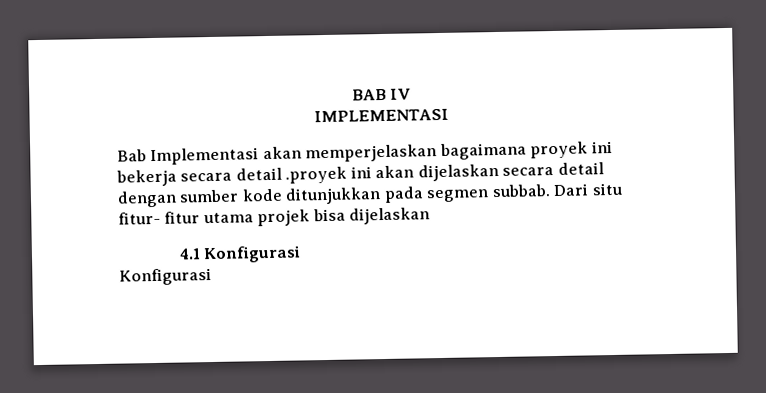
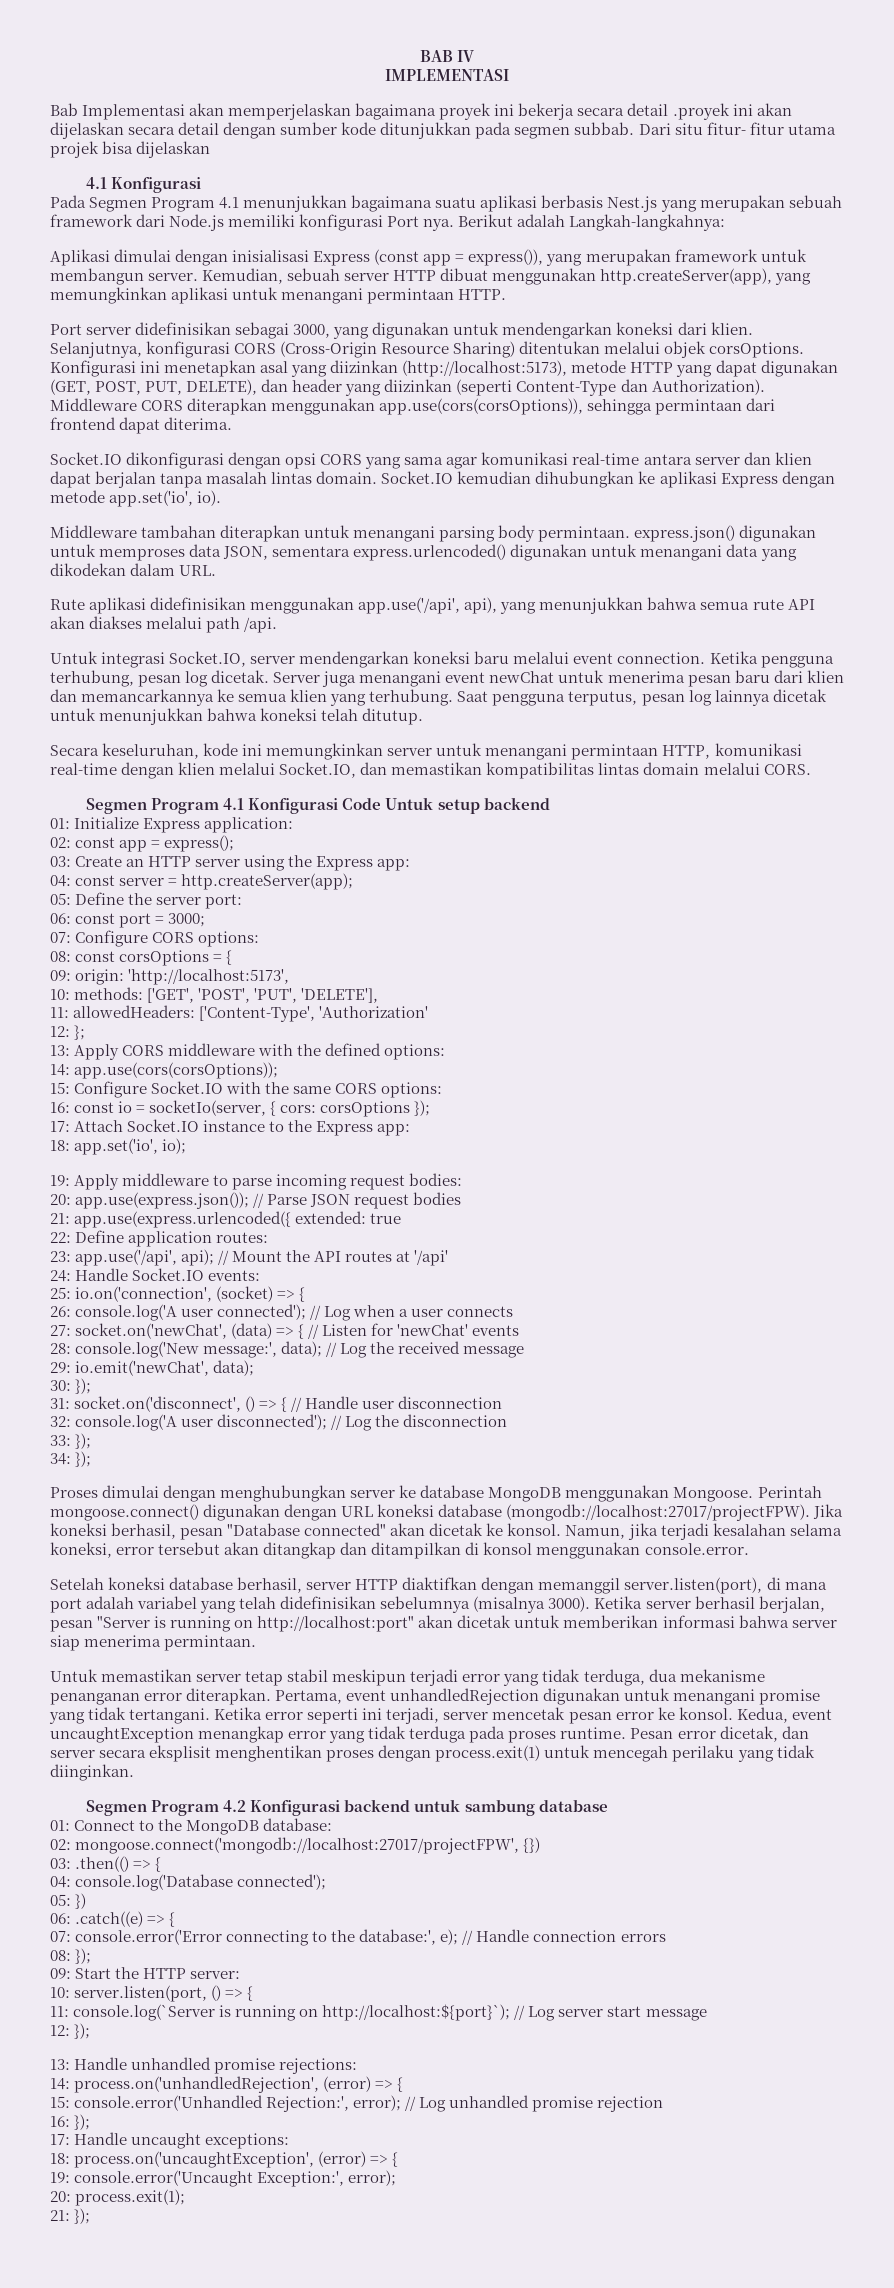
  Dari situ fitur- fitur utama projek bisa dijelaskan
  4.1 Konfigurasi
- Konfigurasi
+ Pada Segmen Program 4.1 menunjukkan bagaimana suatu aplikasi berbasis Nest.js yang merupakan sebuah framework dari Node.js memiliki konfigurasi Port nya. Berikut adalah Langkah-langkahnya:
+ Aplikasi dimulai dengan inisialisasi Express (const app = express()), yang merupakan framework untuk membangun server. Kemudian, sebuah server HTTP dibuat menggunakan http.createServer(app), yang memungkinkan aplikasi untuk menangani permintaan HTTP.
+ Port server didefinisikan sebagai 3000, yang digunakan untuk mendengarkan koneksi dari klien. Selanjutnya, konfigurasi CORS (Cross-Origin Resource Sharing) ditentukan melalui objek corsOptions. Konfigurasi ini menetapkan asal yang diizinkan (http://localhost:5173), metode HTTP yang dapat digunakan (GET, POST, PUT, DELETE), dan header yang diizinkan (seperti Content-Type dan Authorization). Middleware CORS diterapkan menggunakan app.use(cors(corsOptions)), sehingga permintaan dari frontend dapat diterima.
+ Socket.IO dikonfigurasi dengan opsi CORS yang sama agar komunikasi real-time antara server dan klien dapat berjalan tanpa masalah lintas domain. Socket.IO kemudian dihubungkan ke aplikasi Express dengan metode app.set('io', io).
+ Middleware tambahan diterapkan untuk menangani parsing body permintaan. express.json() digunakan untuk memproses data JSON, sementara express.urlencoded() digunakan untuk menangani data yang dikodekan dalam URL.
+ Rute aplikasi didefinisikan menggunakan app.use('/api', api), yang menunjukkan bahwa semua rute API akan diakses melalui path /api.
+ Untuk integrasi Socket.IO, server mendengarkan koneksi baru melalui event connection. Ketika pengguna terhubung, pesan log dicetak. Server juga menangani event newChat untuk menerima pesan baru dari klien dan memancarkannya ke semua klien yang terhubung. Saat pengguna terputus, pesan log lainnya dicetak untuk menunjukkan bahwa koneksi telah ditutup.
+ Secara keseluruhan, kode ini memungkinkan server untuk menangani permintaan HTTP, komunikasi real-time dengan klien melalui Socket.IO, dan memastikan kompatibilitas lintas domain melalui CORS.
+ Segmen Program 4.1 Konfigurasi Code Untuk setup backend
+ 01: Initialize Express application:
+ 02: const app = express();
+ 03: Create an HTTP server using the Express app:
+ 04: const server = http.createServer(app);
+ 05: Define the server port:
+ 06: const port = 3000;
+ 07: Configure CORS options:
+ 08: const corsOptions = {
+ 09: origin: 'http://localhost:5173',
+ 10: methods: ['GET', 'POST', 'PUT', 'DELETE'],
+ 11: allowedHeaders: ['Content-Type', 'Authorization'
+ 12: };
+ 13: Apply CORS middleware with the defined options:
+ 14: app.use(cors(corsOptions));
+ 15: Configure Socket.IO with the same CORS options:
+ 16: const io = socketIo(server, { cors: corsOptions });
+ 17: Attach Socket.IO instance to the Express app:
+ 18: app.set('io', io);
+ 19: Apply middleware to parse incoming request bodies:
+ 20: app.use(express.json()); // Parse JSON request bodies
+ 21: app.use(express.urlencoded({ extended: true
+ 22: Define application routes:
+ 23: app.use('/api', api); // Mount the API routes at '/api'
+ 24: Handle Socket.IO events:
+ 25: io.on('connection', (socket) => {
+ 26: console.log('A user connected'); // Log when a user connects
+ 27: socket.on('newChat', (data) => { // Listen for 'newChat' events
+ 28: console.log('New message:', data); // Log the received message
+ 29: io.emit('newChat', data);
+ 30: });
+ 31: socket.on('disconnect', () => { // Handle user disconnection
+ 32: console.log('A user disconnected'); // Log the disconnection
+ 33: });
+ 34: });
+ Proses dimulai dengan menghubungkan server ke database MongoDB menggunakan Mongoose. Perintah mongoose.connect() digunakan dengan URL koneksi database (mongodb://localhost:27017/projectFPW). Jika koneksi berhasil, pesan "Database connected" akan dicetak ke konsol. Namun, jika terjadi kesalahan selama koneksi, error tersebut akan ditangkap dan ditampilkan di konsol menggunakan console.error.
+ Setelah koneksi database berhasil, server HTTP diaktifkan dengan memanggil server.listen(port), di mana port adalah variabel yang telah didefinisikan sebelumnya (misalnya 3000). Ketika server berhasil berjalan, pesan "Server is running on http://localhost:port" akan dicetak untuk memberikan informasi bahwa server siap menerima permintaan.
+ Untuk memastikan server tetap stabil meskipun terjadi error yang tidak terduga, dua mekanisme penanganan error diterapkan. Pertama, event unhandledRejection digunakan untuk menangani promise yang tidak tertangani. Ketika error seperti ini terjadi, server mencetak pesan error ke konsol. Kedua, event uncaughtException menangkap error yang tidak terduga pada proses runtime. Pesan error dicetak, dan server secara eksplisit menghentikan proses dengan process.exit(1) untuk mencegah perilaku yang tidak diinginkan.
+ Segmen Program 4.2 Konfigurasi backend untuk sambung database
+ 01: Connect to the MongoDB database:
+ 02: mongoose.connect('mongodb://localhost:27017/projectFPW', {})
+ 03: .then(() => {
+ 04: console.log('Database connected');
+ 05: })
+ 06: .catch((e) => {
+ 07: console.error('Error connecting to the database:', e); // Handle connection errors
+ 08: });
+ 09: Start the HTTP server:
+ 10: server.listen(port, () => {
+ 11: console.log(`Server is running on http://localhost:${port}`); // Log server start message
+ 12: });
+ 13: Handle unhandled promise rejections:
+ 14: process.on('unhandledRejection', (error) => {
+ 15: console.error('Unhandled Rejection:', error); // Log unhandled promise rejection
+ 16: });
+ 17: Handle uncaught exceptions:
+ 18: process.on('uncaughtException', (error) => {
+ 19: console.error('Uncaught Exception:', error);
+ 20: process.exit(1);
+ 21: });

